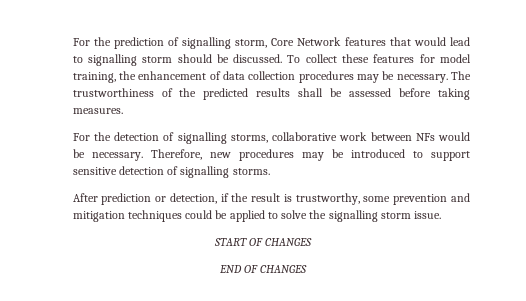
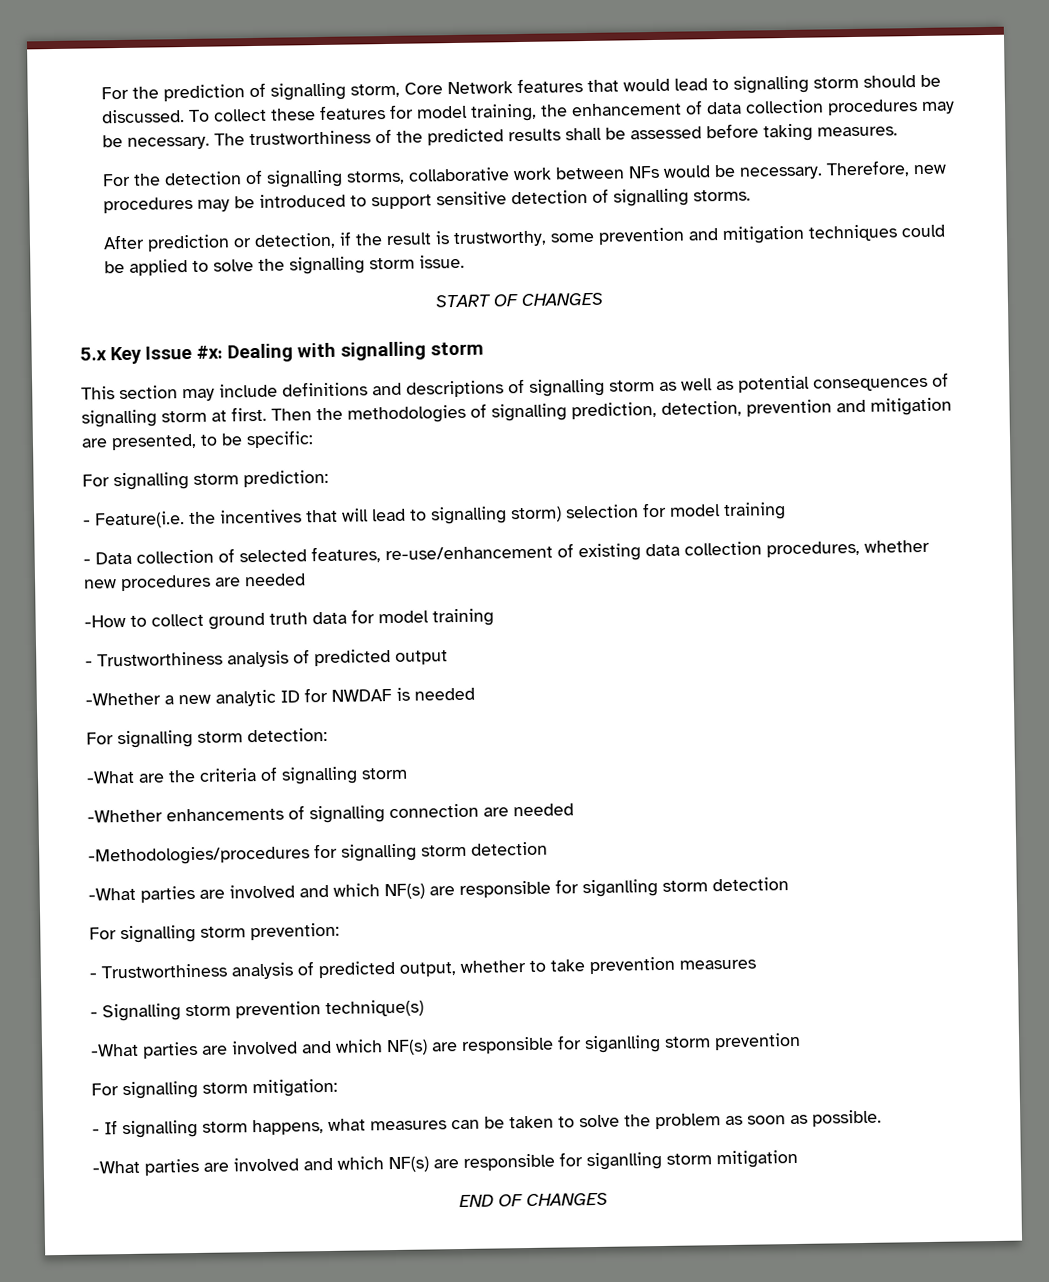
+ 5.x Key Issue #x: Dealing with signalling storm
+ This section may include definitions and descriptions of signalling storm as well as potential consequences of signalling storm at first. Then the methodologies of signalling prediction, detection, prevention and mitigation are presented, to be specific:
+ For signalling storm prediction:
+ - Feature(i.e. the incentives that will lead to signalling storm) selection for model training
+ - Data collection of selected features, re-use/enhancement of existing data collection procedures, whether new procedures are needed
+ -How to collect ground truth data for model training
+ - Trustworthiness analysis of predicted output
+ -Whether a new analytic ID for NWDAF is needed
+ For signalling storm detection:
+ -What are the criteria of signalling storm
+ -Whether enhancements of signalling connection are needed
+ -Methodologies/procedures for signalling storm detection
+ -What parties are involved and which NF(s) are responsible for siganlling storm detection
+ For signalling storm prevention:
+ - Trustworthiness analysis of predicted output, whether to take prevention measures
+ - Signalling storm prevention technique(s)
+ -What parties are involved and which NF(s) are responsible for siganlling storm prevention
+ For signalling storm mitigation:
+ - If signalling storm happens, what measures can be taken to solve the problem as soon as possible.
+ -What parties are involved and which NF(s) are responsible for siganlling storm mitigation

